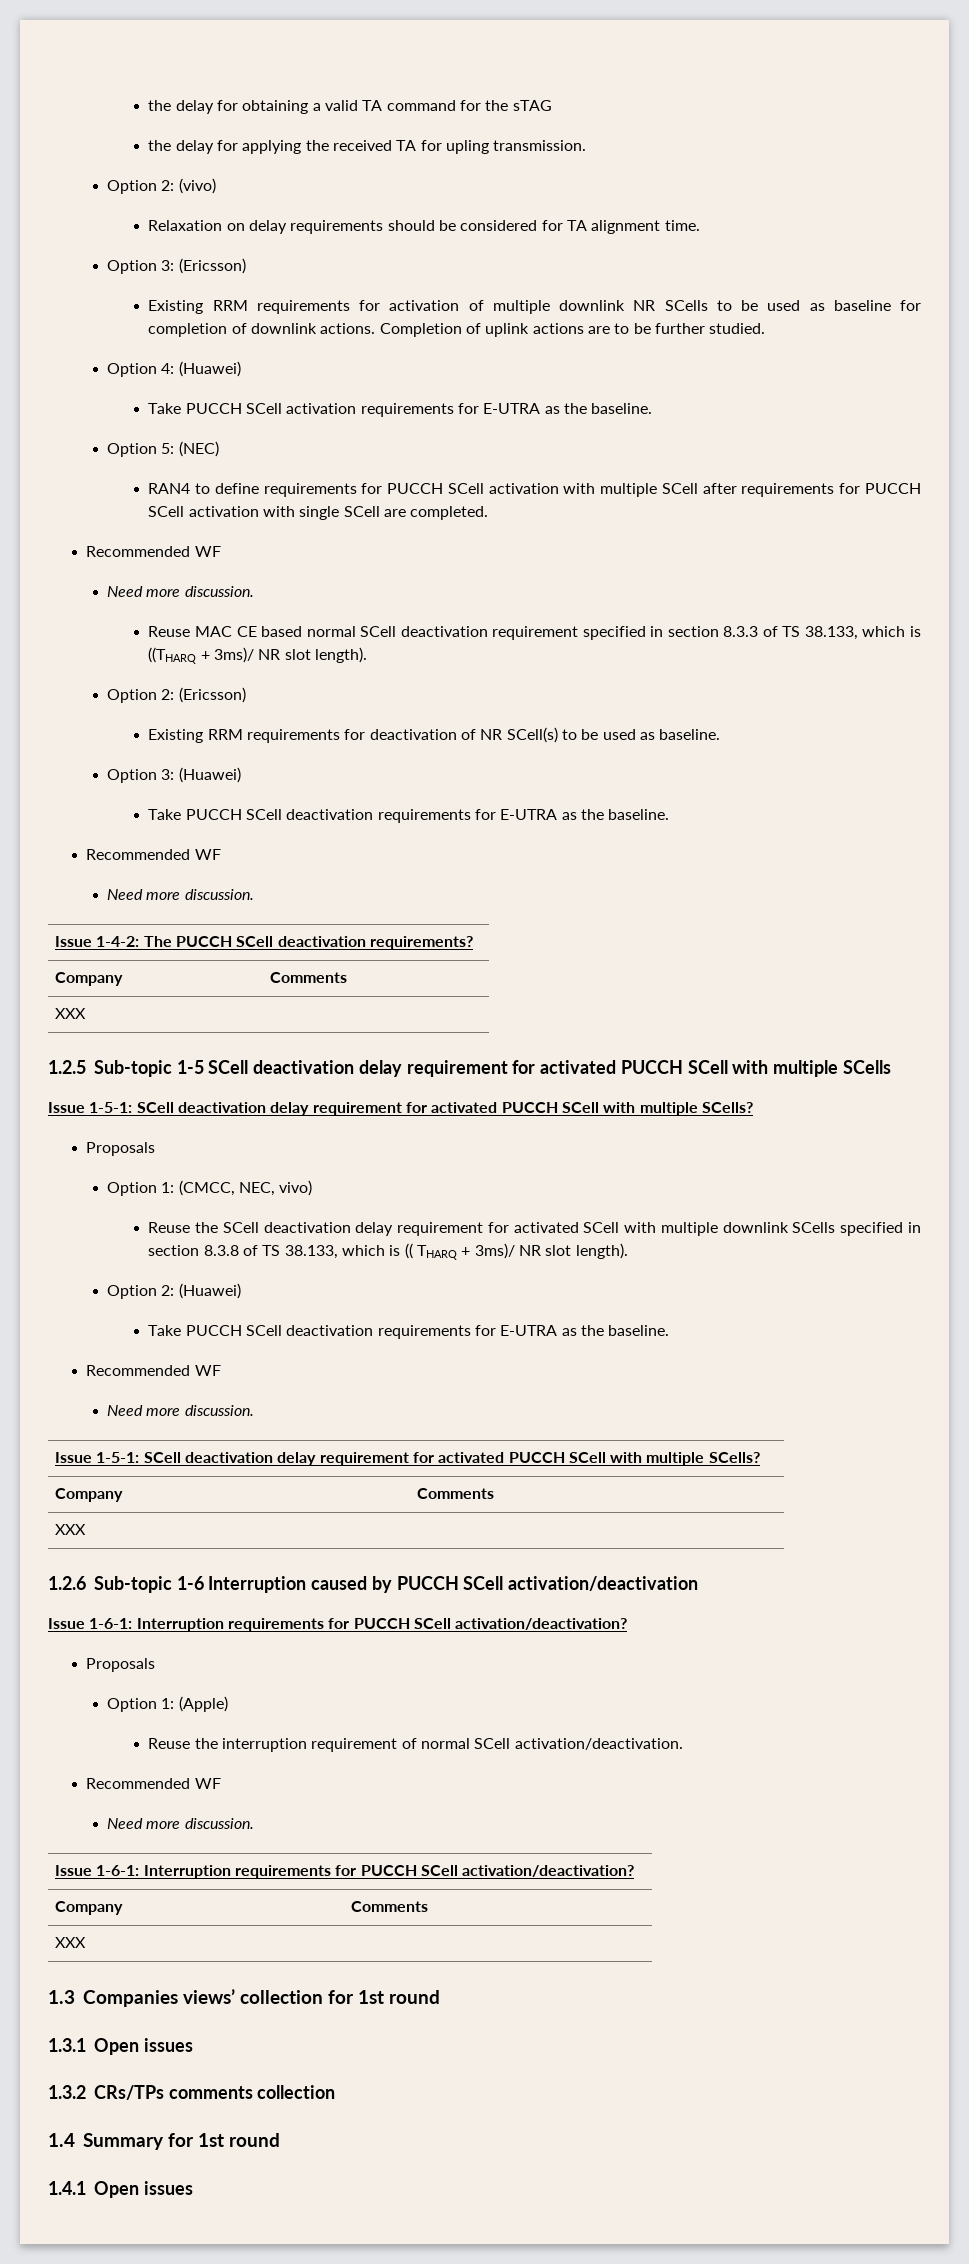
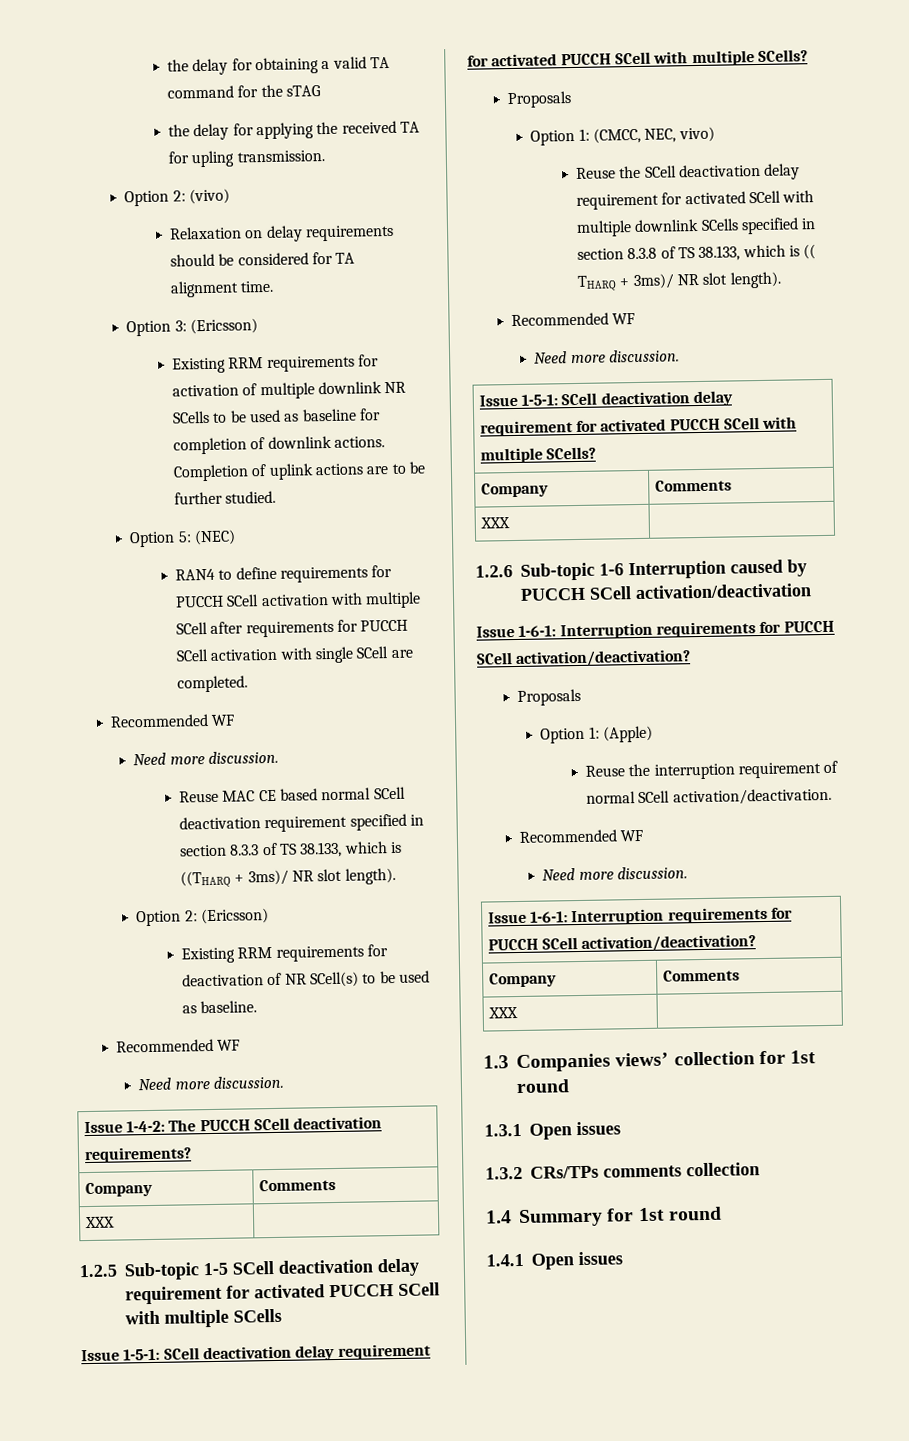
- Option 4: (Huawei)
- Take PUCCH SCell activation requirements for E-UTRA as the baseline.
- Option 3: (Huawei)
- Take PUCCH SCell deactivation requirements for E-UTRA as the baseline.
- Option 2: (Huawei)
- Take PUCCH SCell deactivation requirements for E-UTRA as the baseline.

